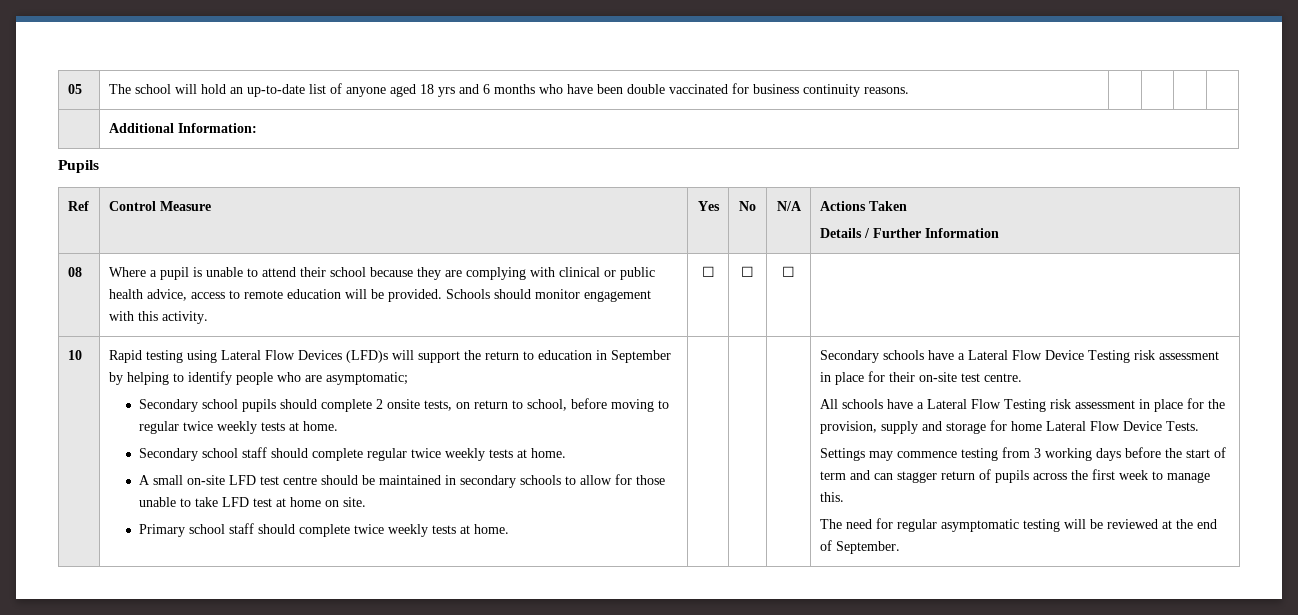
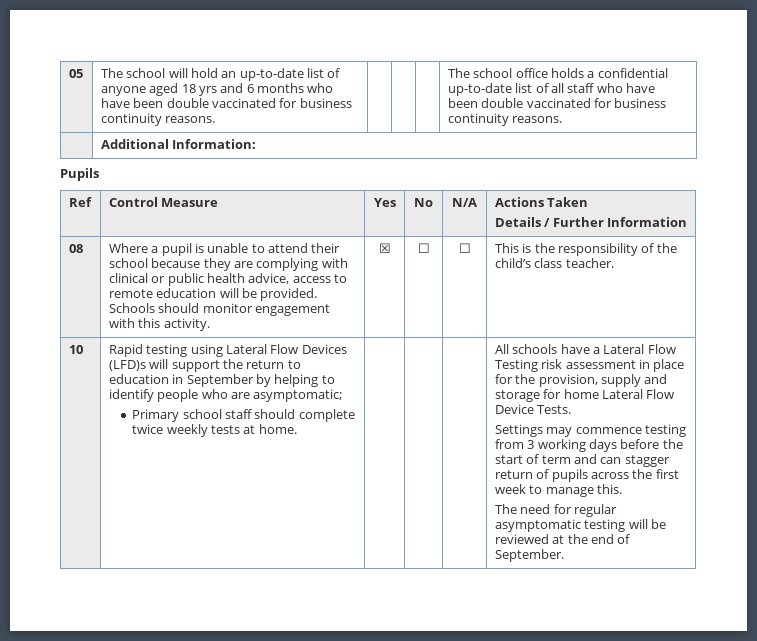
+ The school office holds a confidential up-to-date list of all staff who have been double vaccinated for business continuity reasons.
- ☐ | ☐ | ☐
+ ☒ | ☐ | ☐ | This is the responsibility of the child’s class teacher.
- Secondary school pupils should complete 2 onsite tests, on return to school, before moving to regular twice weekly tests at home.
- Secondary school staff should complete regular twice weekly tests at home.
- A small on-site LFD test centre should be maintained in secondary schools to allow for those unable to take LFD test at home on site.
- Secondary schools have a Lateral Flow Device Testing risk assessment in place for their on-site test centre.

